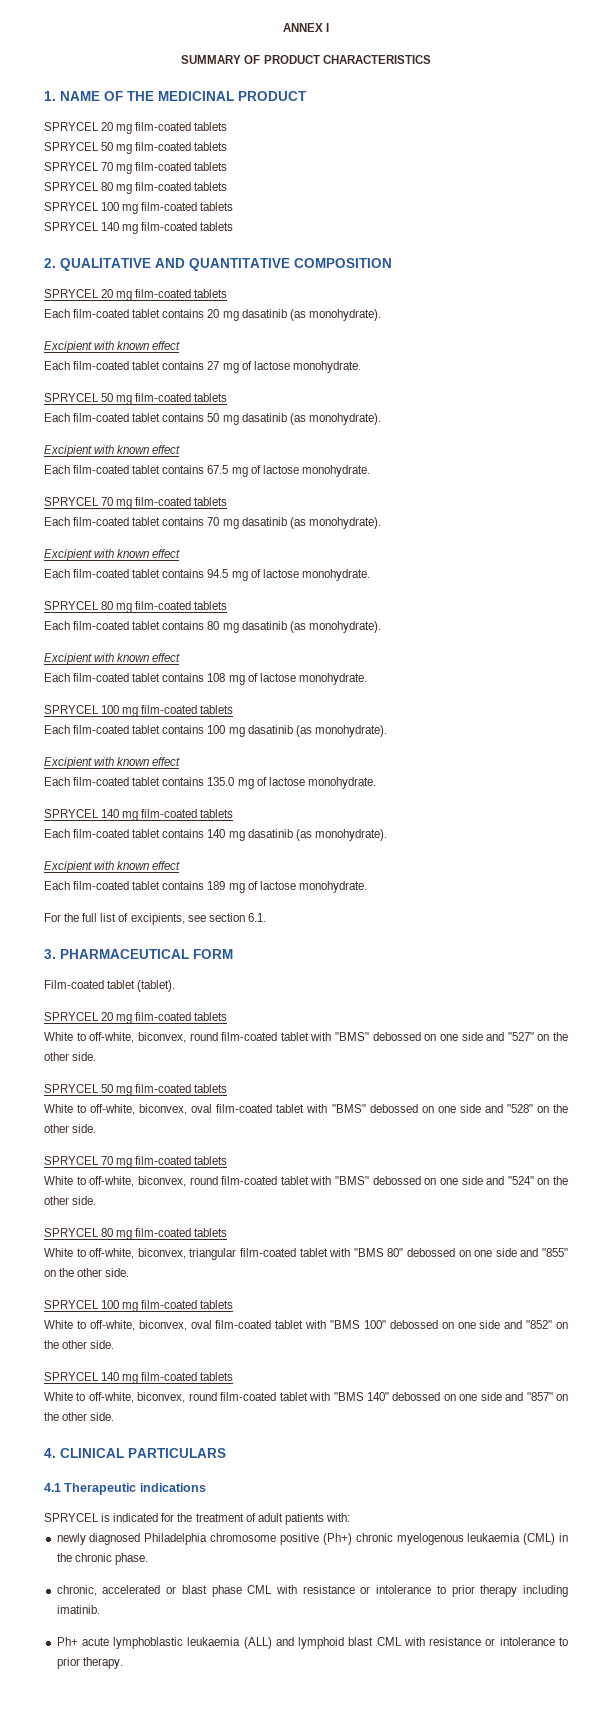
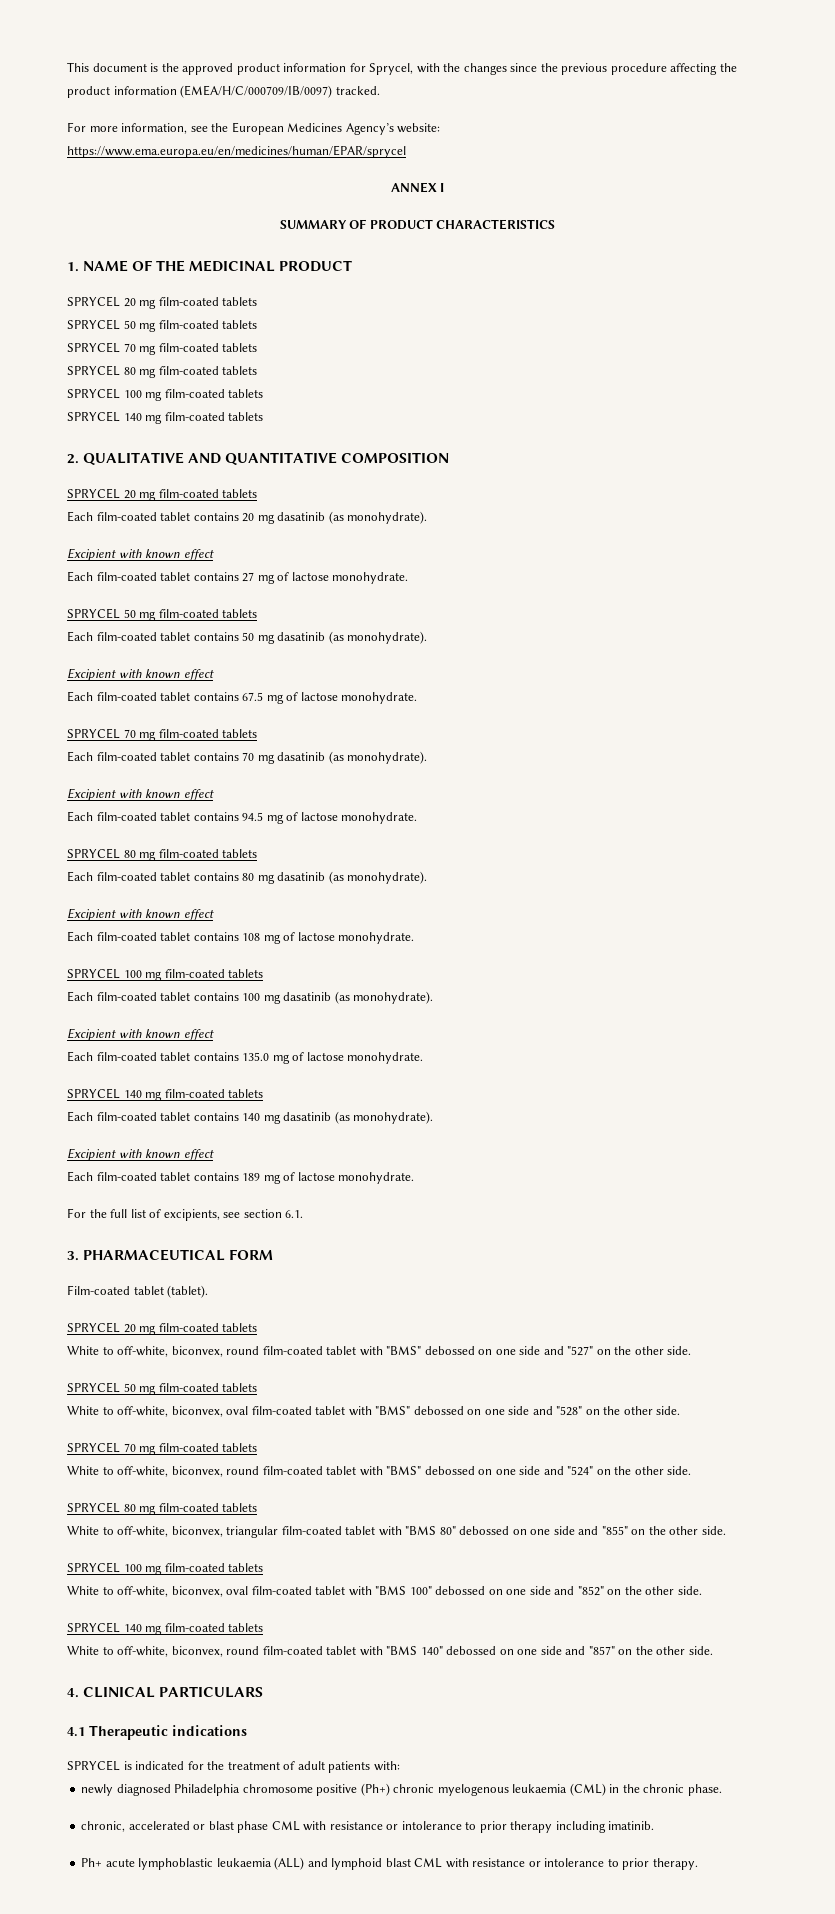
+ This document is the approved product information for Sprycel, with the changes since the previous procedure affecting the product information (EMEA/H/C/000709/IB/0097) tracked.
+ For more information, see the European Medicines Agency’s website: https://www.ema.europa.eu/en/medicines/human/EPAR/sprycel

